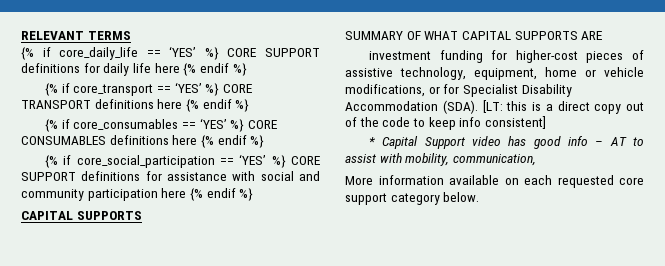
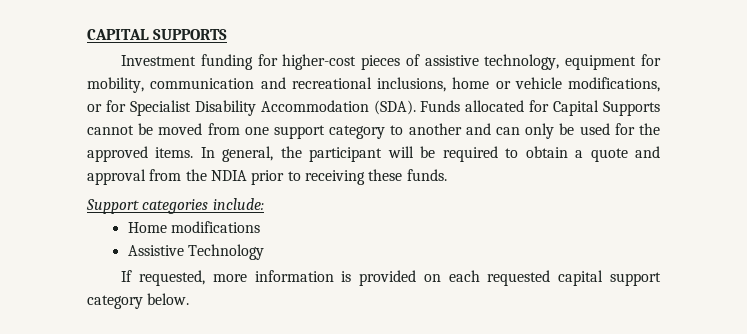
- RELEVANT TERMS
- {% if core_daily_life == ‘YES’ %} CORE SUPPORT definitions for daily life here {% endif %}
- {% if core_transport == ‘YES’ %} CORE TRANSPORT definitions here {% endif %}
- {% if core_consumables == ‘YES’ %} CORE CONSUMABLES definitions here {% endif %}
- {% if core_social_participation == ‘YES’ %} CORE SUPPORT definitions for assistance with social and community participation here {% endif %}
  CAPITAL SUPPORTS
- SUMMARY OF WHAT CAPITAL SUPPORTS ARE
- investment funding for higher-cost pieces of assistive technology, equipment, home or vehicle modifications, or for Specialist Disability Accommodation (SDA).
+ Investment funding for higher-cost pieces of assistive technology, equipment for mobility, communication and recreational inclusions, home or vehicle modifications, or for Specialist Disability Accommodation (SDA).
- [LT: this is a direct copy out of the code to keep info consistent]
- * Capital Support video has good info – AT to assist with mobility, communication,
- More information available on each requested core support category below.
+ Funds allocated for Capital Supports cannot be moved from one support category to another and can only be used for the approved items. In general, the participant will be required to obtain a quote and approval from the NDIA prior to receiving these funds.
+ Support categories include:
+ Home modifications
+ Assistive Technology
+ If requested, more information is provided on each requested capital support category below.

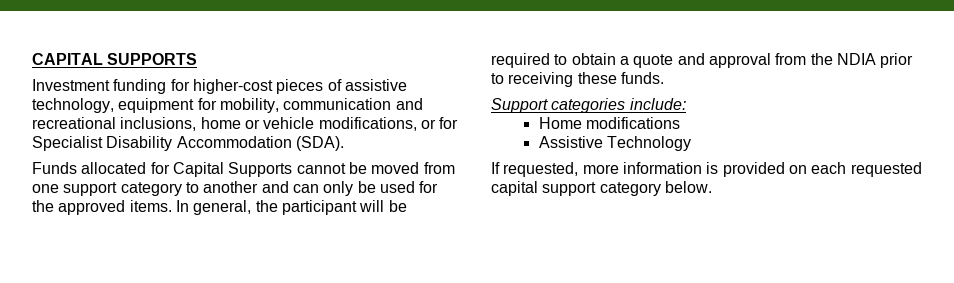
- Investment funding for higher-cost pieces of assistive technology, equipment for mobility, communication and recreational inclusions, home or vehicle modifications, or for Specialist Disability Accommodation (SDA). Funds allocated for Capital Supports cannot be moved from one support category to another and can only be used for the approved items.
+ Investment funding for higher-cost pieces of assistive technology, equipment for mobility, communication and recreational inclusions, home or vehicle modifications, or for Specialist Disability Accommodation (SDA).
+ Funds allocated for Capital Supports cannot be moved from one support category to another and can only be used for the approved items.

